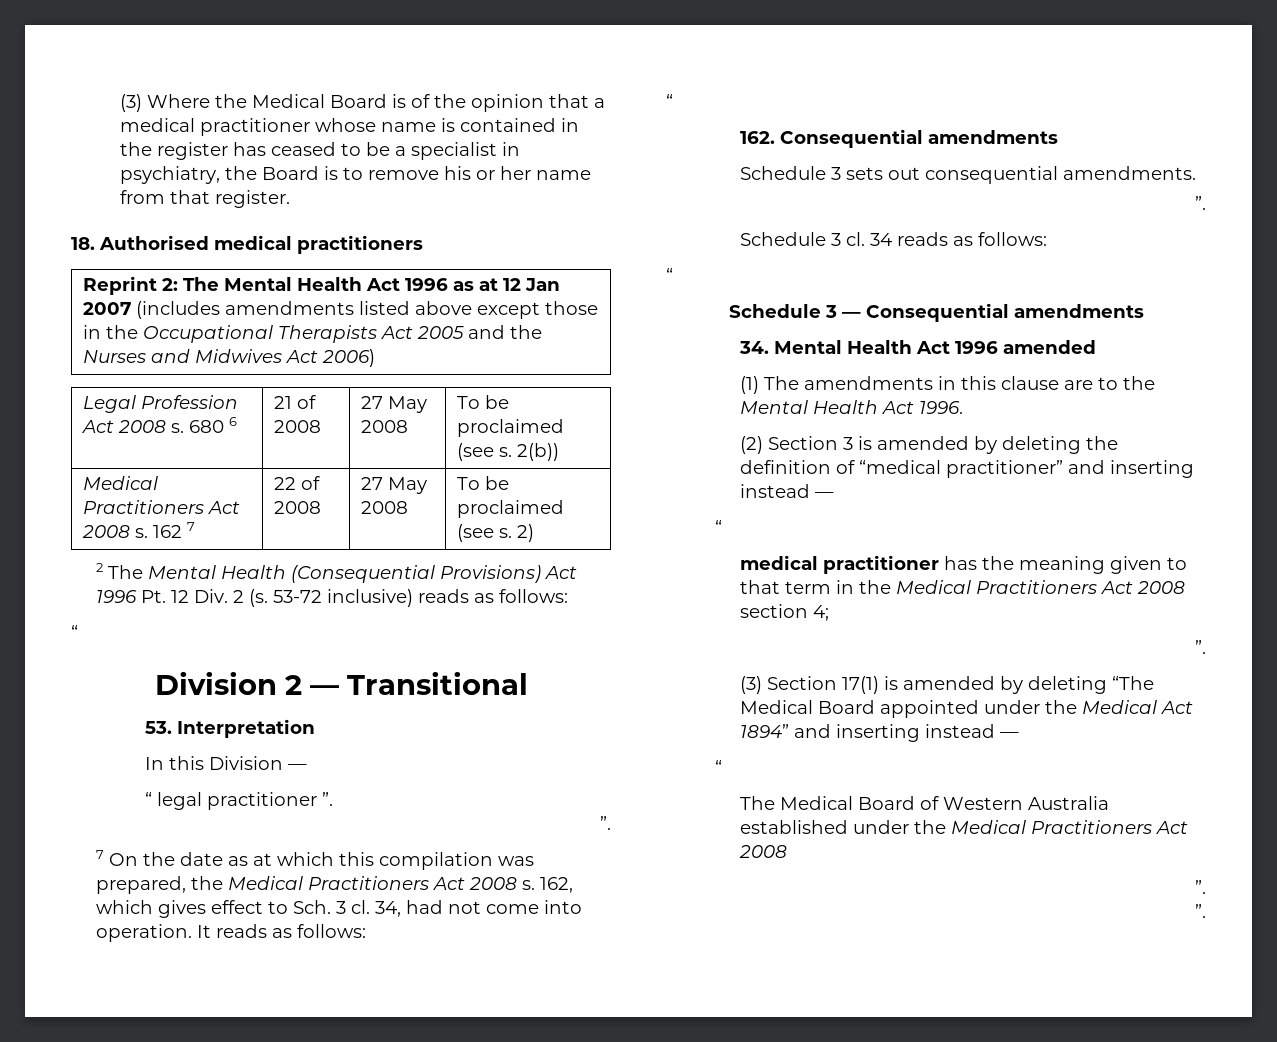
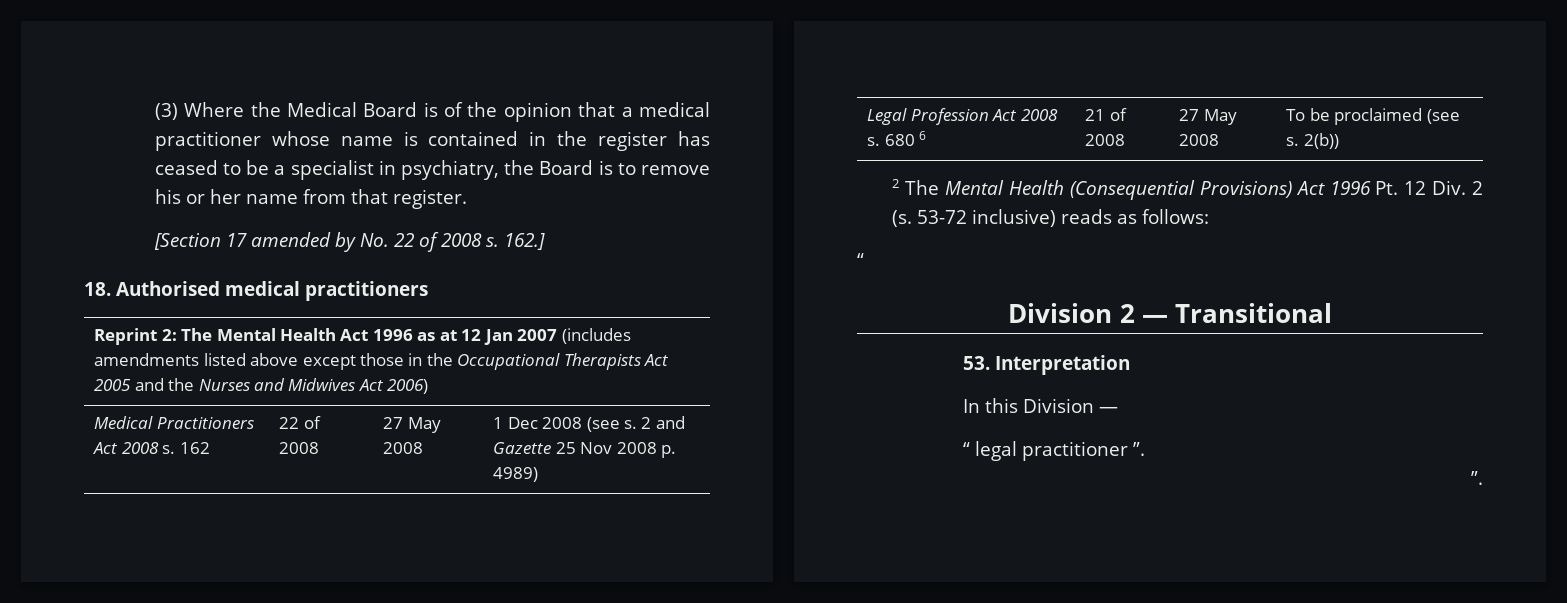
+ [Section 17 amended by No. 22 of 2008 s. 162.]
+ Medical Practitioners Act 2008 s. 162 | 22 of 2008 | 27 May 2008 | 1 Dec 2008 (see s. 2 and Gazette 25 Nov 2008 p. 4989)
- Medical Practitioners Act 2008 s. 162 7 | 22 of 2008 | 27 May 2008 | To be proclaimed (see s. 2)
- 7 On the date as at which this compilation was prepared, the Medical Practitioners Act 2008 s. 162, which gives effect to Sch. 3 cl. 34, had not come into operation. It reads as follows:
- “
- 162. Consequential amendments
- Schedule 3 sets out consequential amendments.
- ”.
- Schedule 3 cl. 34 reads as follows:
- “
- Schedule 3 — Consequential amendments
- 34. Mental Health Act 1996 amended
- (1) The amendments in this clause are to the Mental Health Act 1996.
- (2) Section 3 is amended by deleting the definition of “medical practitioner” and inserting instead —
- “
- medical practitioner has the meaning given to that term in the Medical Practitioners Act 2008 section 4;
- ”.
- (3) Section 17(1) is amended by deleting “The Medical Board appointed under the Medical Act 1894” and inserting instead —
- “
- The Medical Board of Western Australia established under the Medical Practitioners Act 2008
- ”.
- ”.

